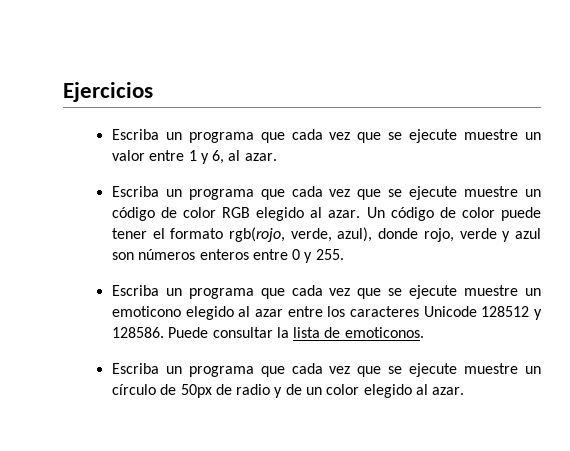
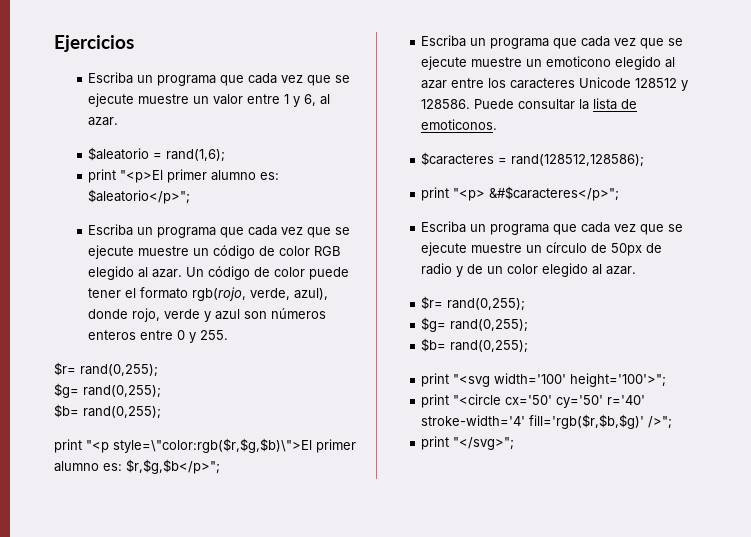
+ $aleatorio = rand(1,6);
+ print "<p>El primer alumno es: $aleatorio</p>";
  Un código de color puede tener el formato rgb(rojo, verde, azul), donde rojo, verde y azul son números enteros entre 0 y 255.
+ $r= rand(0,255);
+ $g= rand(0,255);
+ $b= rand(0,255);
+ print "<p style=\"color:rgb($r,$g,$b)\">El primer alumno es: $r,$g,$b</p>";
+ $caracteres = rand(128512,128586);
+ print "<p> &#$caracteres</p>";
  Escriba un programa que cada vez que se ejecute muestre un círculo de 50px de radio y de un color elegido al azar.
+ $r= rand(0,255);
+ $g= rand(0,255);
+ $b= rand(0,255);
+ print "<svg width='100' height='100'>";
+ print "<circle cx='50' cy='50' r='40' stroke-width='4' fill='rgb($r,$b,$g)' />";
+ print "</svg>";

